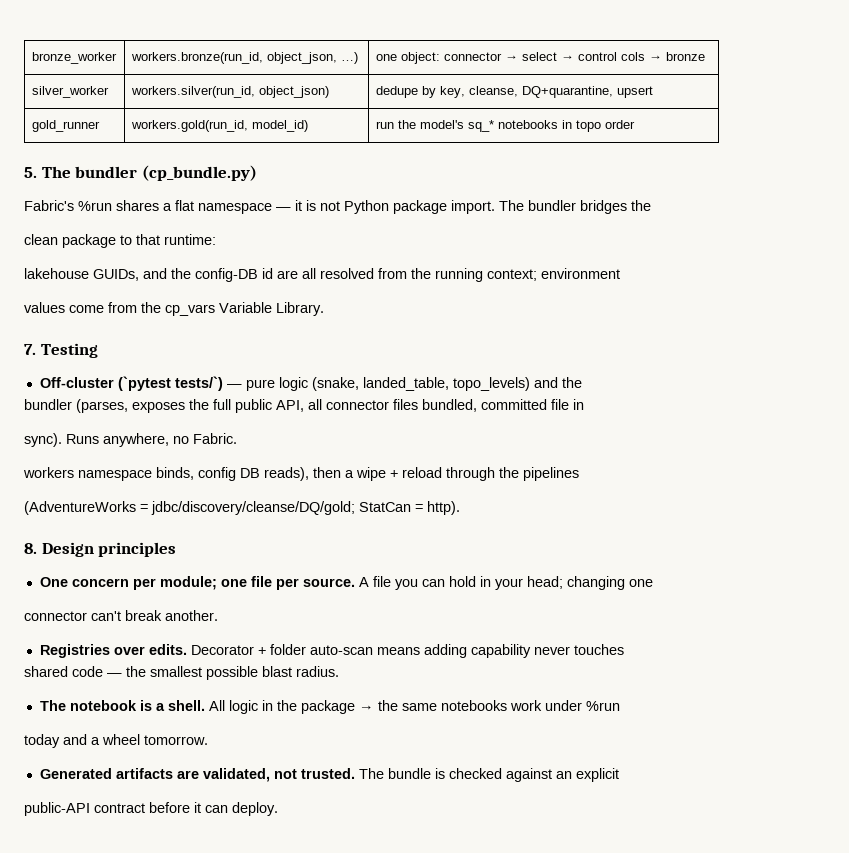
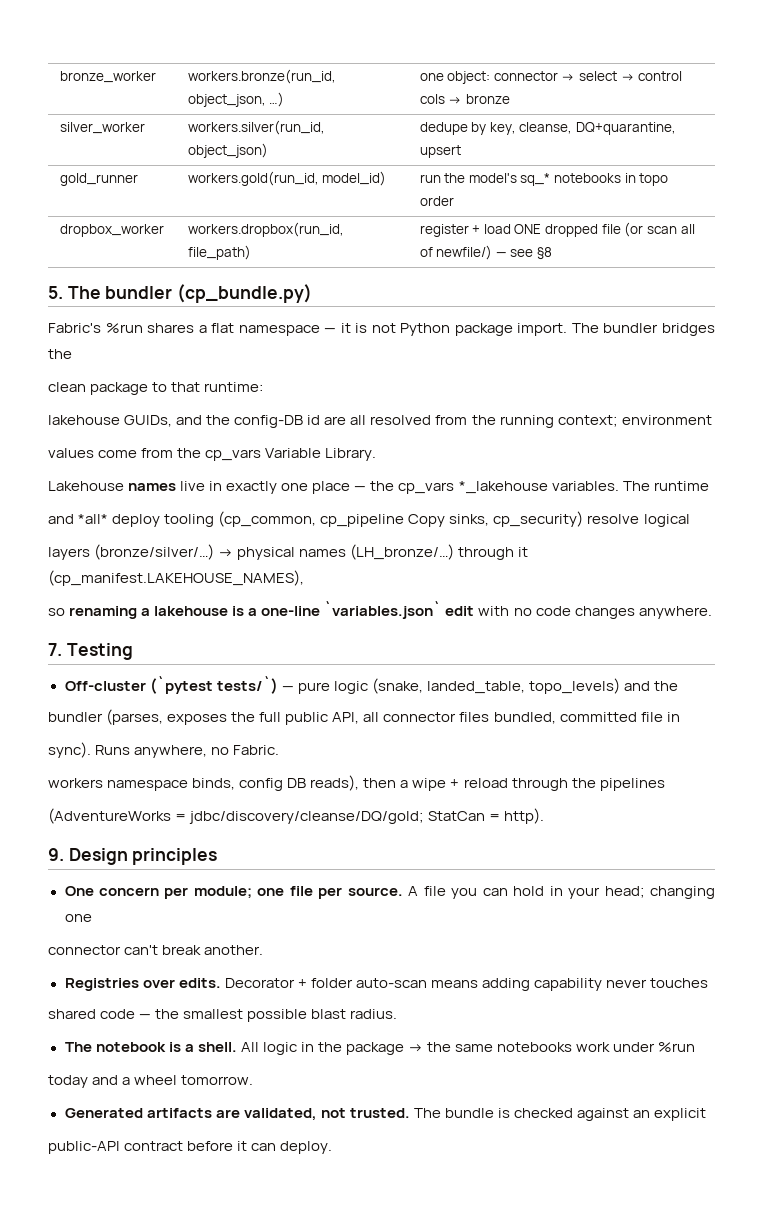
+ dropbox_worker | workers.dropbox(run_id, file_path) | register + load ONE dropped file (or scan all of newfile/) — see §8
+ Lakehouse names live in exactly one place — the cp_vars *_lakehouse variables. The runtime
+ and *all* deploy tooling (cp_common, cp_pipeline Copy sinks, cp_security) resolve logical
+ layers (bronze/silver/…) → physical names (LH_bronze/…) through it (cp_manifest.LAKEHOUSE_NAMES),
+ so renaming a lakehouse is a one-line `variables.json` edit with no code changes anywhere.
- 8. Design principles
+ 9. Design principles

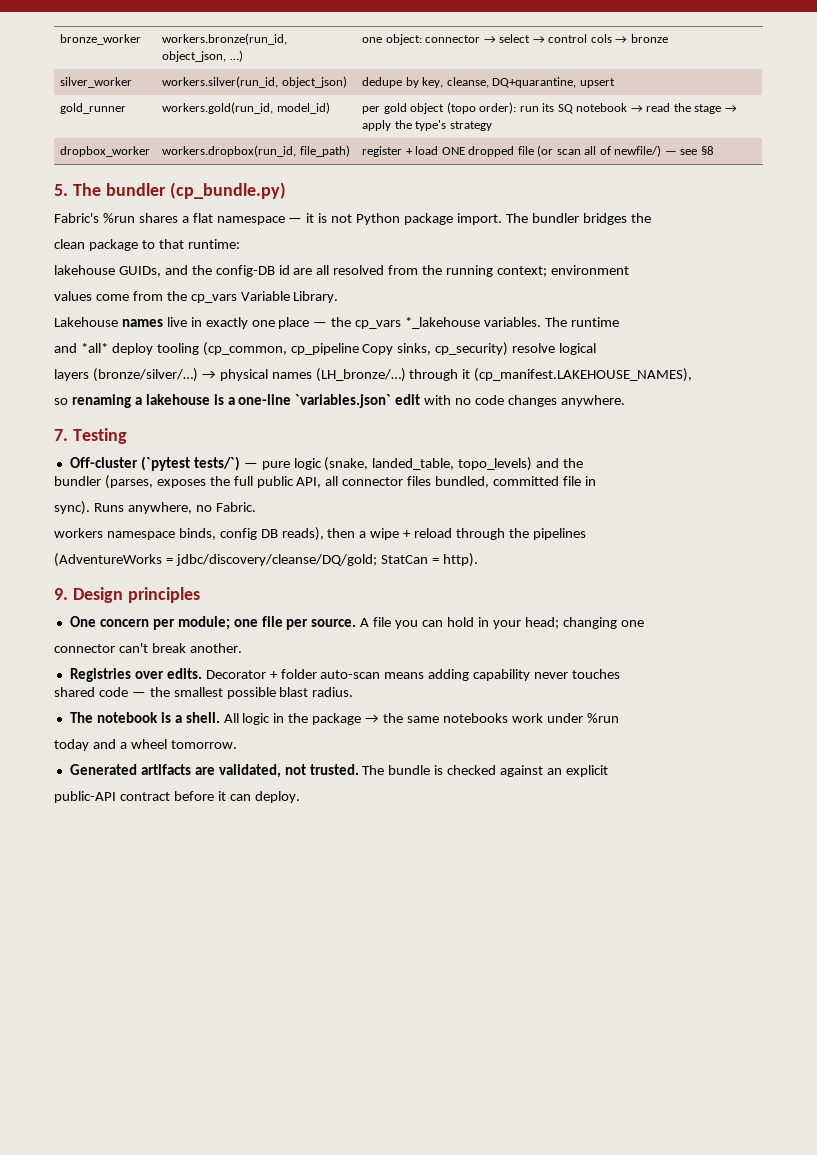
- gold_runner | workers.gold(run_id, model_id) | run the model's sq_* notebooks in topo order
+ gold_runner | workers.gold(run_id, model_id) | per gold object (topo order): run its SQ notebook → read the stage → apply the type's strategy

